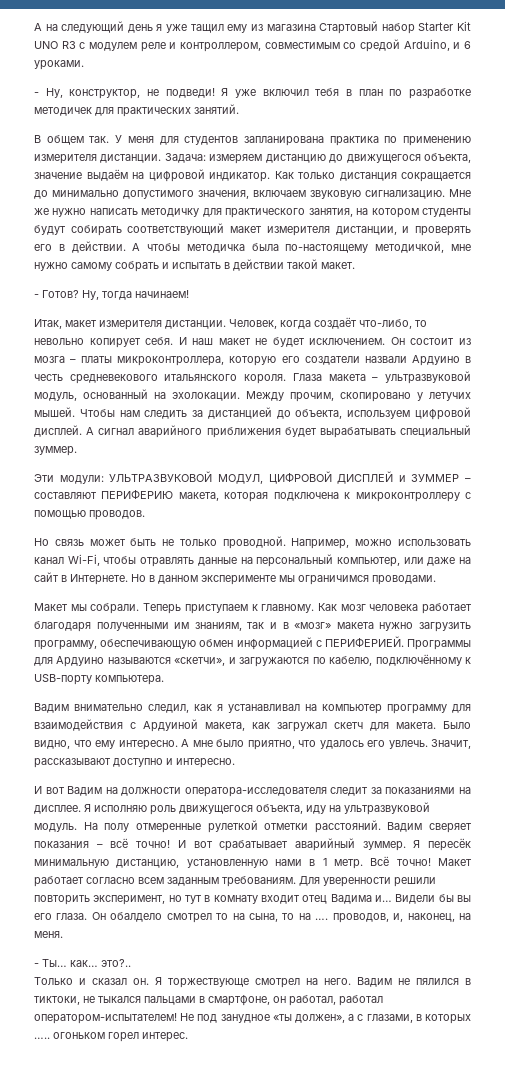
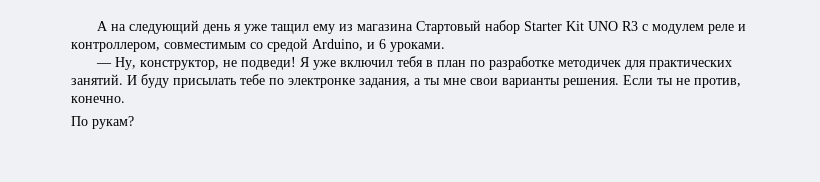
- - Ну, конструктор, не подведи!
+ — Ну, конструктор, не подведи!
- Я уже включил тебя в план по разработке методичек для практических занятий.
- В общем так. У меня для студентов запланирована практика по применению измерителя дистанции. Задача: измеряем дистанцию до движущегося объекта, значение выдаём на цифровой индикатор. Как только дистанция сокращается до минимально допустимого значения, включаем звуковую сигнализацию. Мне же нужно написать методичку для практического занятия, на котором студенты будут собирать соответствующий макет измерителя дистанции, и проверять его в действии. А чтобы методичка была по-настоящему методичкой, мне нужно самому собрать и испытать в действии такой макет.
- - Готов? Ну, тогда начинаем!
- Итак, макет измерителя дистанции. Человек, когда создаёт что-либо, то невольно копирует себя. И наш макет не будет исключением. Он состоит из мозга – платы микроконтроллера, которую его создатели назвали Ардуино в честь средневекового итальянского короля. Глаза макета – ультразвуковой модуль, основанный на эхолокации. Между прочим, скопировано у летучих мышей. Чтобы нам следить за дистанцией до объекта, используем цифровой дисплей. А сигнал аварийного приближения будет вырабатывать специальный зуммер.
- Эти модули: УЛЬТРАЗВУКОВОЙ МОДУЛ, ЦИФРОВОЙ ДИСПЛЕЙ и ЗУММЕР – составляют ПЕРИФЕРИЮ макета, которая подключена к микроконтроллеру с помощью проводов.
- Но связь может быть не только проводной. Например, можно использовать канал Wi-Fi, чтобы отравлять данные на персональный компьютер, или даже на сайт в Интернете. Но в данном эксперименте мы ограничимся проводами.
- Макет мы собрали. Теперь приступаем к главному. Как мозг человека работает благодаря полученными им знаниям, так и в «мозг» макета нужно загрузить программу, обеспечивающую обмен информацией с ПЕРИФЕРИЕЙ. Программы для Ардуино называются «скетчи», и загружаются по кабелю, подключённому к USB-порту компьютера.
- Вадим внимательно следил, как я устанавливал на компьютер программу для взаимодействия с Ардуиной макета, как загружал скетч для макета. Было видно, что ему интересно. А мне было приятно, что удалось его увлечь. Значит, рассказывают доступно и интересно.
- И вот Вадим на должности оператора-исследователя следит за показаниями на дисплее. Я исполняю роль движущегося объекта, иду на ультразвуковой модуль. На полу отмеренные рулеткой отметки расстояний. Вадим сверяет показания – всё точно! И вот срабатывает аварийный зуммер. Я пересёк минимальную дистанцию, установленную нами в 1 метр. Всё точно! Макет работает согласно всем заданным требованиям. Для уверенности решили повторить эксперимент, но тут в комнату входит отец Вадима и… Видели бы вы его глаза. Он обалдело смотрел то на сына, то на …. проводов, и, наконец, на меня.
- - Ты… как… это?..
- Только и сказал он. Я торжествующе смотрел на него. Вадим не пялился в тиктоки, не тыкался пальцами в смартфоне, он работал, работал оператором-испытателем! Не под занудное «ты должен», а с глазами, в которых ….. огоньком горел интерес.
+ Я уже включил тебя в план по разработке методичек для практических занятий. И буду присылать тебе по электронке задания, а ты мне свои варианты решения. Если ты не против, конечно.
+ По рукам?

